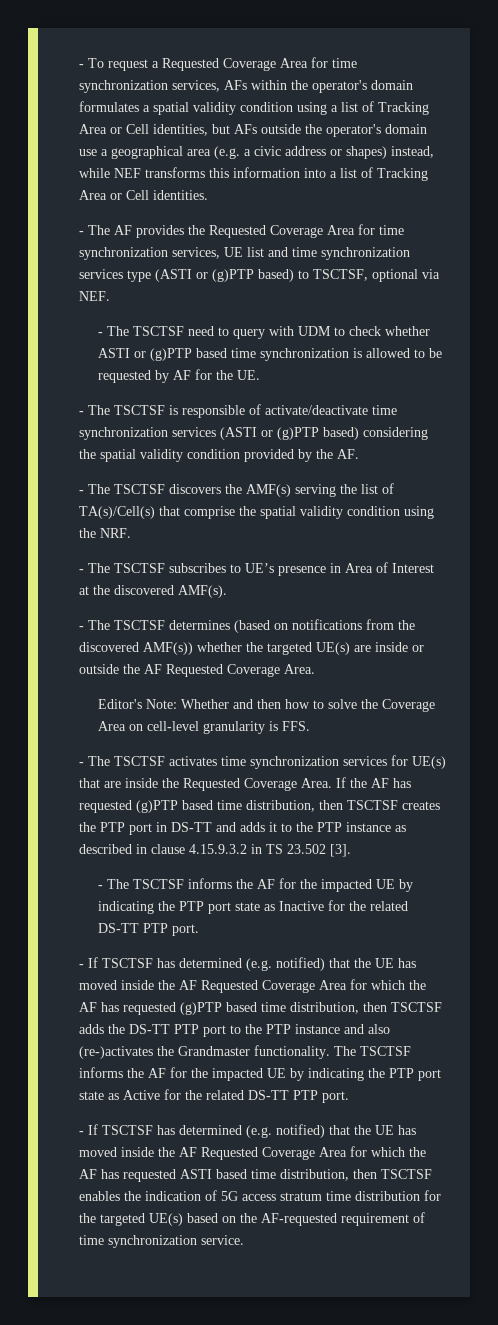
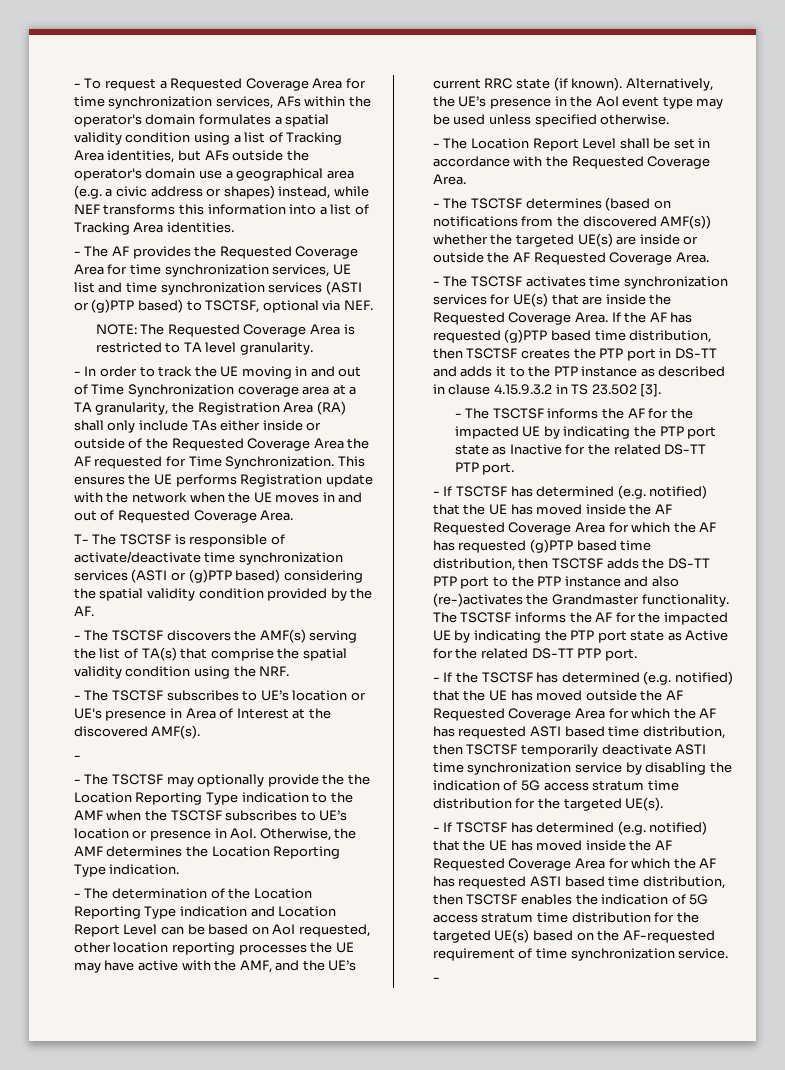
- - To request a Requested Coverage Area for time synchronization services, AFs within the operator's domain formulates a spatial validity condition using a list of Tracking Area or Cell identities, but AFs outside the operator's domain use a geographical area (e.g. a civic address or shapes) instead, while NEF transforms this information into a list of Tracking Area or Cell identities.
+ - To request a Requested Coverage Area for time synchronization services, AFs within the operator's domain formulates a spatial validity condition using a list of Tracking Area identities, but AFs outside the operator's domain use a geographical area (e.g. a civic address or shapes) instead, while NEF transforms this information into a list of Tracking Area identities.
- - The AF provides the Requested Coverage Area for time synchronization services, UE list and time synchronization services type (ASTI or (g)PTP based) to TSCTSF, optional via NEF.
+ - The AF provides the Requested Coverage Area for time synchronization services, UE list and time synchronization services (ASTI or (g)PTP based) to TSCTSF, optional via NEF.
- - The TSCTSF need to query with UDM to check whether ASTI or (g)PTP based time synchronization is allowed to be requested by AF for the UE.
- - The TSCTSF is responsible of activate/deactivate time synchronization services (ASTI or (g)PTP based) considering the spatial validity condition provided by the AF.
+ NOTE: The Requested Coverage Area is restricted to TA level granularity.
+ - In order to track the UE moving in and out of Time Synchronization coverage area at a TA granularity, the Registration Area (RA) shall only include TAs either inside or outside of the Requested Coverage Area the AF requested for Time Synchronization. This ensures the UE performs Registration update with the network when the UE moves in and out of Requested Coverage Area.
+ T- The TSCTSF is responsible of activate/deactivate time synchronization services (ASTI or (g)PTP based) considering the spatial validity condition provided by the AF.
- - The TSCTSF discovers the AMF(s) serving the list of TA(s)/Cell(s) that comprise the spatial validity condition using the NRF.
+ - The TSCTSF discovers the AMF(s) serving the list of TA(s) that comprise the spatial validity condition using the NRF.
- - The TSCTSF subscribes to UE’s presence in Area of Interest at the discovered AMF(s).
+ - The TSCTSF subscribes to UE’s location or UE's presence in Area of Interest at the discovered AMF(s).
+ -
+ - The TSCTSF may optionally provide the the Location Reporting Type indication to the AMF when the TSCTSF subscribes to UE’s location or presence in AoI. Otherwise, the AMF determines the Location Reporting Type indication.
+ - The determination of the Location Reporting Type indication and Location Report Level can be based on AoI requested, other location reporting processes the UE may have active with the AMF, and the UE’s current RRC state (if known). Alternatively, the UE’s presence in the AoI event type may be used unless specified otherwise.
+ - The Location Report Level shall be set in accordance with the Requested Coverage Area.
- Editor's Note: Whether and then how to solve the Coverage Area on cell-level granularity is FFS.
+ - If the TSCTSF has determined (e.g. notified) that the UE has moved outside the AF Requested Coverage Area for which the AF has requested ASTI based time distribution, then TSCTSF temporarily deactivate ASTI time synchronization service by disabling the indication of 5G access stratum time distribution for the targeted UE(s).
  - If TSCTSF has determined (e.g. notified) that the UE has moved inside the AF Requested Coverage Area for which the AF has requested ASTI based time distribution, then TSCTSF enables the indication of 5G access stratum time distribution for the targeted UE(s) based on the AF-requested requirement of time synchronization service.
+ -

